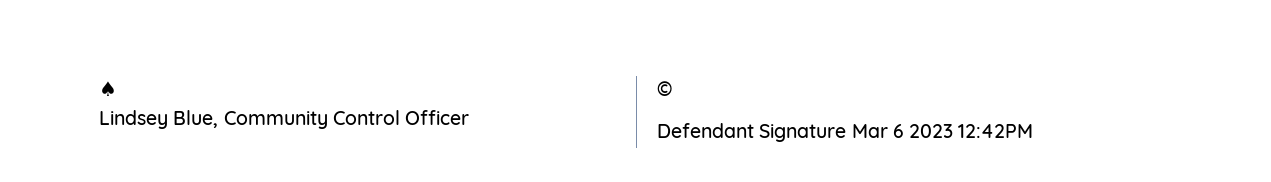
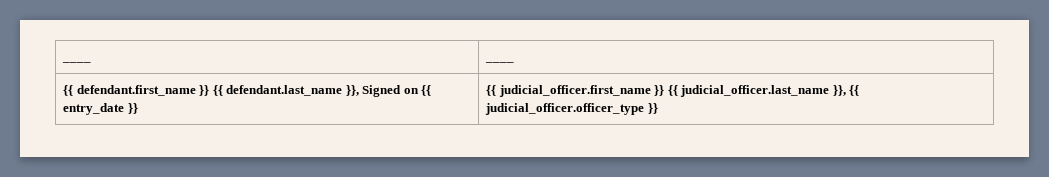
- ♠
- Lindsey Blue, Community Control Officer
- ©
- Defendant Signature Mar 6 2023 12:42PM
+ ____ | ____
+ {{ defendant.first_name }} {{ defendant.last_name }}, Signed on {{ entry_date }} | {{ judicial_officer.first_name }} {{ judicial_officer.last_name }}, {{ judicial_officer.officer_type }}

